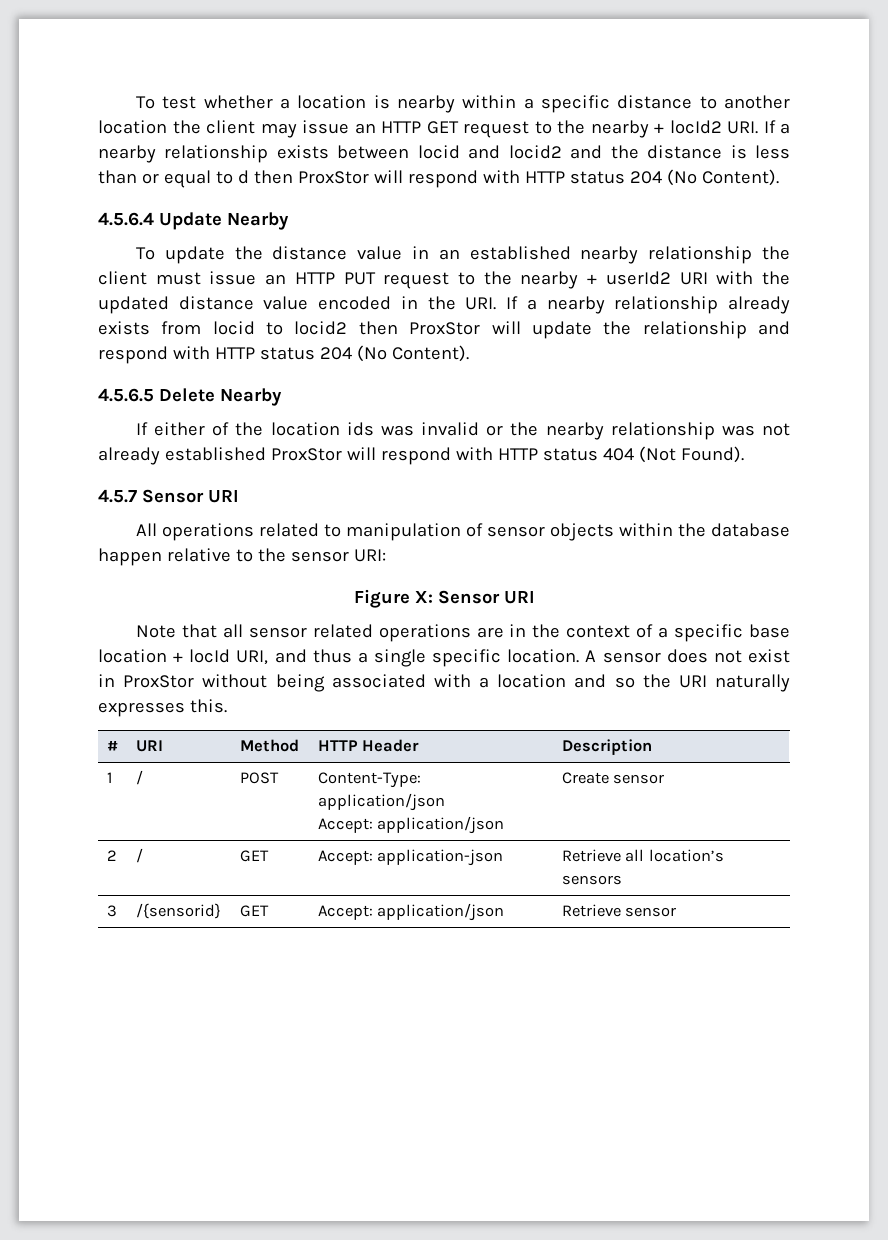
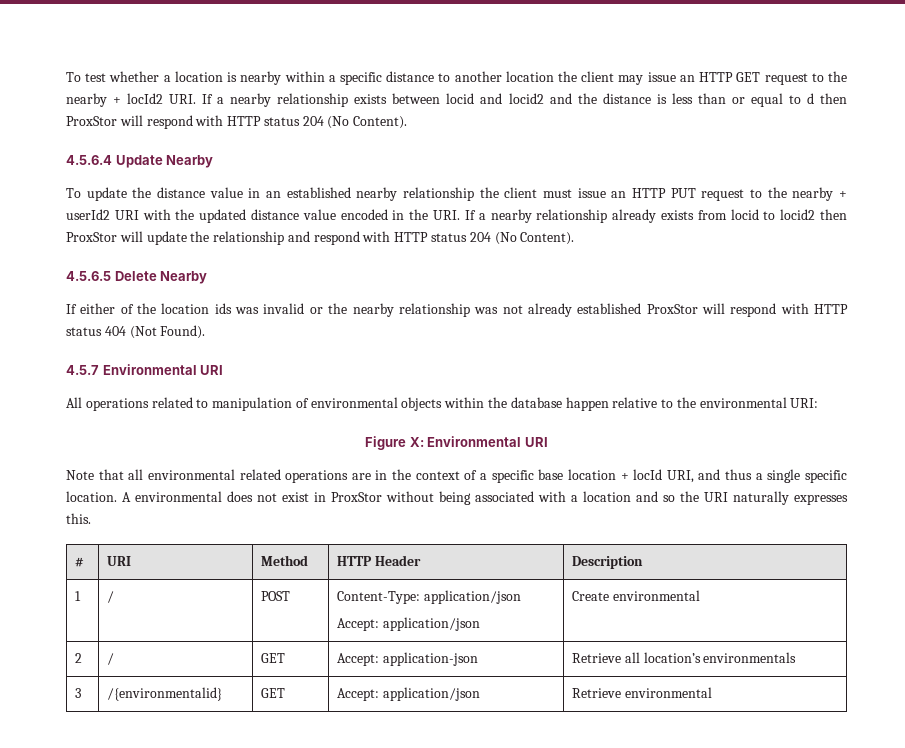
- 4.5.7 Sensor URI
+ 4.5.7 Environmental URI
- All operations related to manipulation of sensor objects within the database happen relative to the sensor URI:
+ All operations related to manipulation of environmental objects within the database happen relative to the environmental URI:
- Figure X: Sensor URI
+ Figure X: Environmental URI
- Note that all sensor related operations are in the context of a specific base location + locId URI, and thus a single specific location.
+ Note that all environmental related operations are in the context of a specific base location + locId URI, and thus a single specific location.
- A sensor does not exist in ProxStor without being associated with a location and so the URI naturally expresses this.
+ A environmental does not exist in ProxStor without being associated with a location and so the URI naturally expresses this.
  1 | / | POST | Content-Type: application/json
- Accept: application/json | Create sensor
+ Accept: application/json | Create environmental
- 2 | / | GET | Accept: application-json | Retrieve all location’s sensors
+ 2 | / | GET | Accept: application-json | Retrieve all location’s environmentals
- 3 | /{sensorid} | GET | Accept: application/json | Retrieve sensor
+ 3 | /{environmentalid} | GET | Accept: application/json | Retrieve environmental

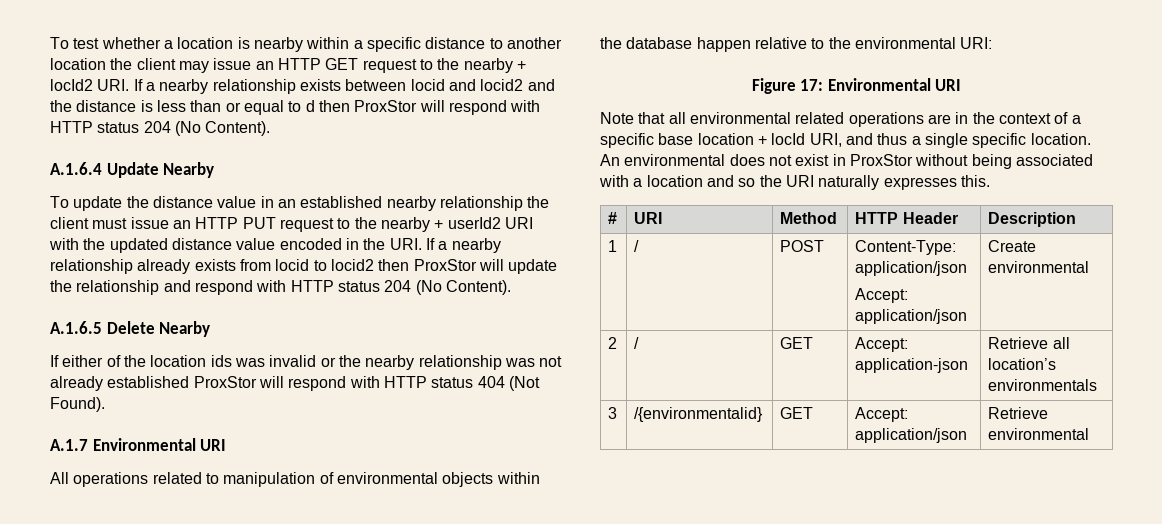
- 4.5.6.4 Update Nearby
+ A.1.6.4 Update Nearby
- 4.5.6.5 Delete Nearby
+ A.1.6.5 Delete Nearby
- 4.5.7 Environmental URI
+ A.1.7 Environmental URI
- Figure X: Environmental URI
+ Figure 17: Environmental URI
- A environmental does not exist in ProxStor without being associated with a location and so the URI naturally expresses this.
+ An environmental does not exist in ProxStor without being associated with a location and so the URI naturally expresses this.

